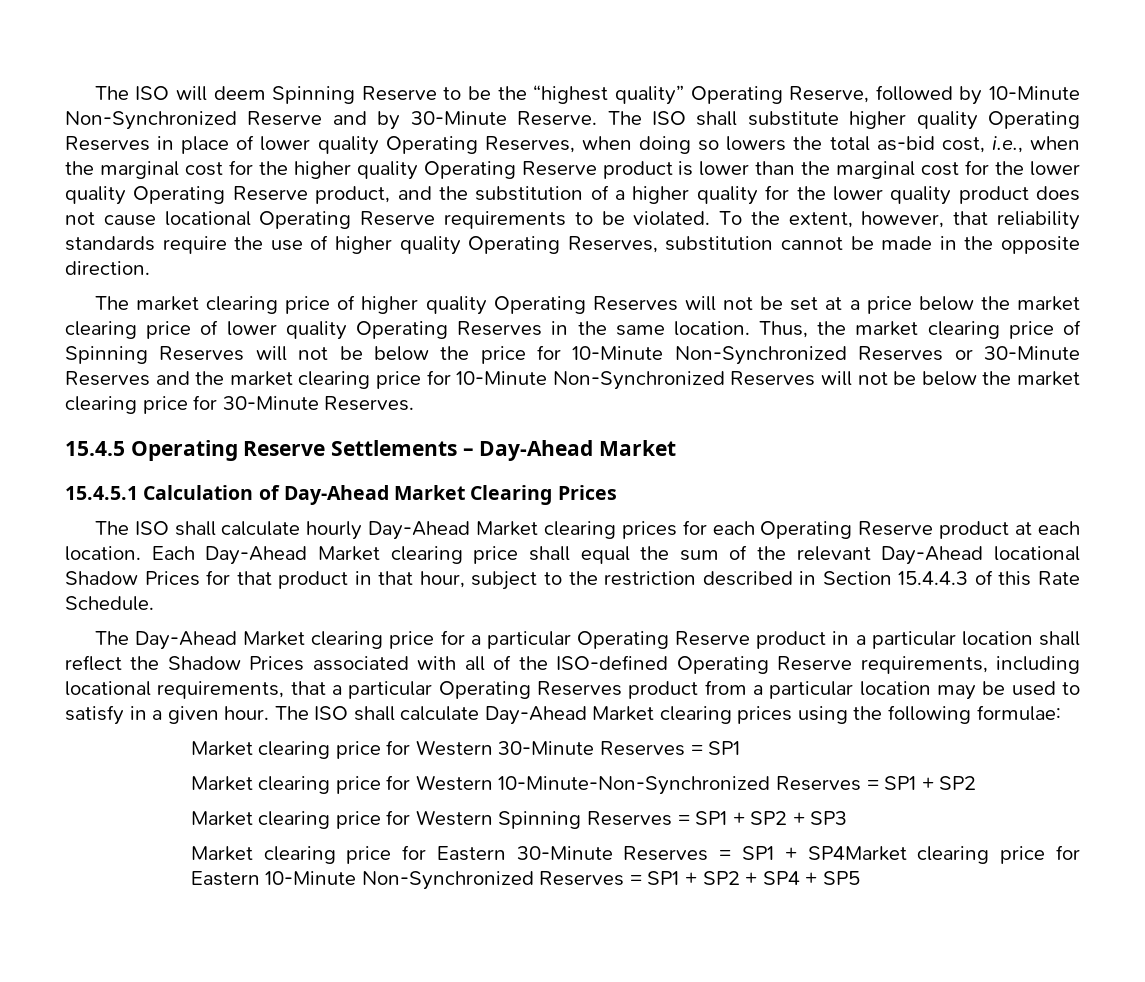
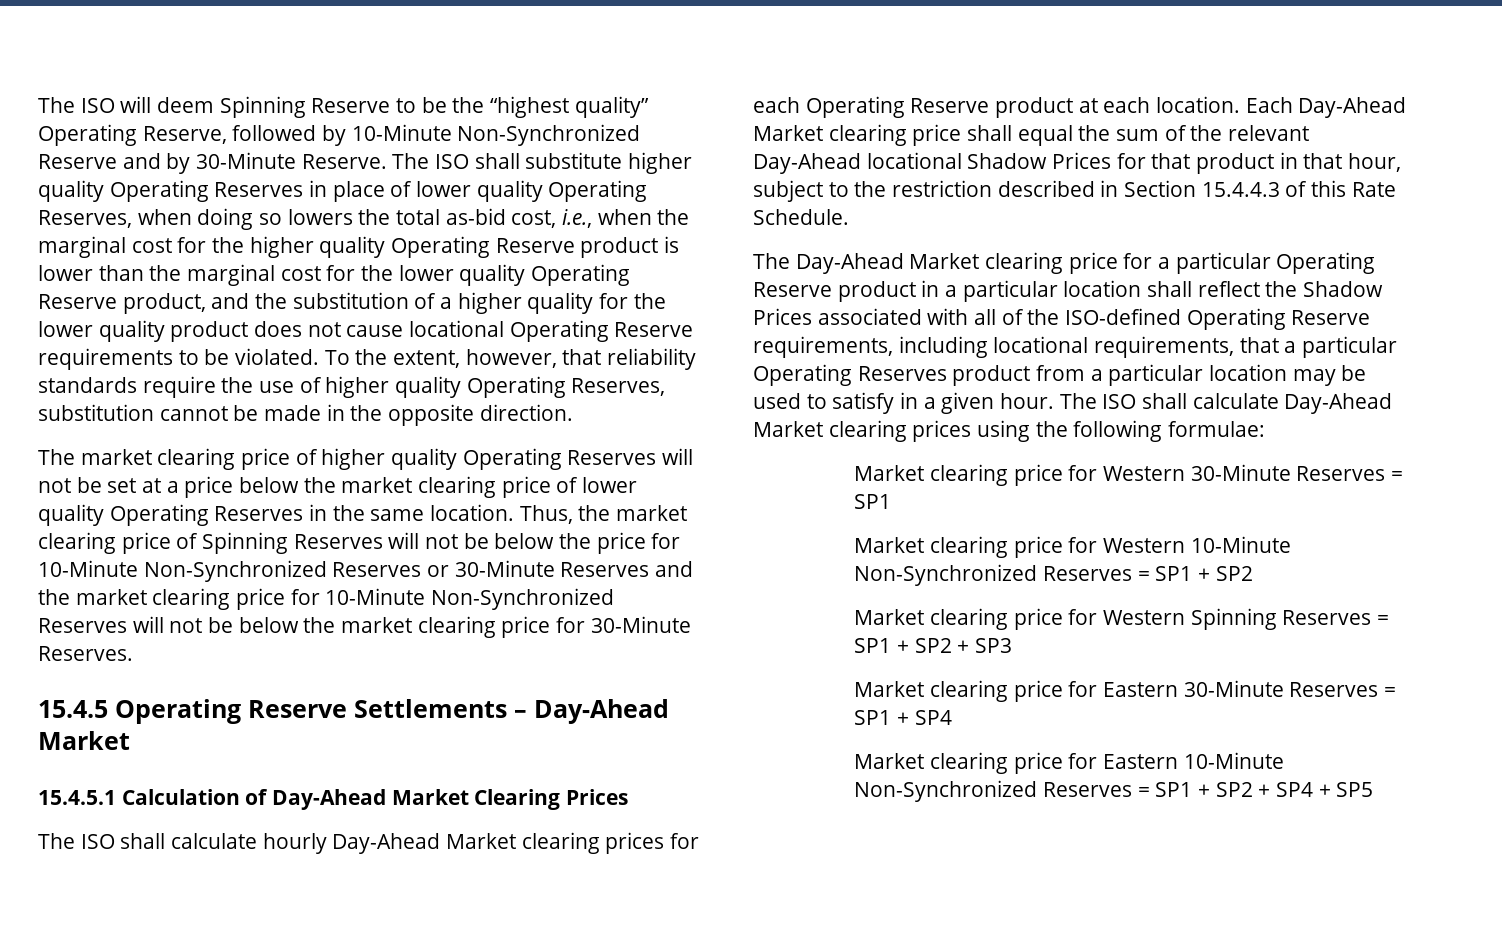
- Market clearing price for Western 10-Minute-Non-Synchronized Reserves = SP1 + SP2
+ Market clearing price for Western 10-Minute Non-Synchronized Reserves = SP1 + SP2
- Market clearing price for Eastern 30-Minute Reserves = SP1 + SP4Market clearing price for Eastern 10-Minute Non-Synchronized Reserves = SP1 + SP2 + SP4 + SP5
+ Market clearing price for Eastern 30-Minute Reserves = SP1 + SP4
+ Market clearing price for Eastern 10-Minute Non-Synchronized Reserves = SP1 + SP2 + SP4 + SP5

